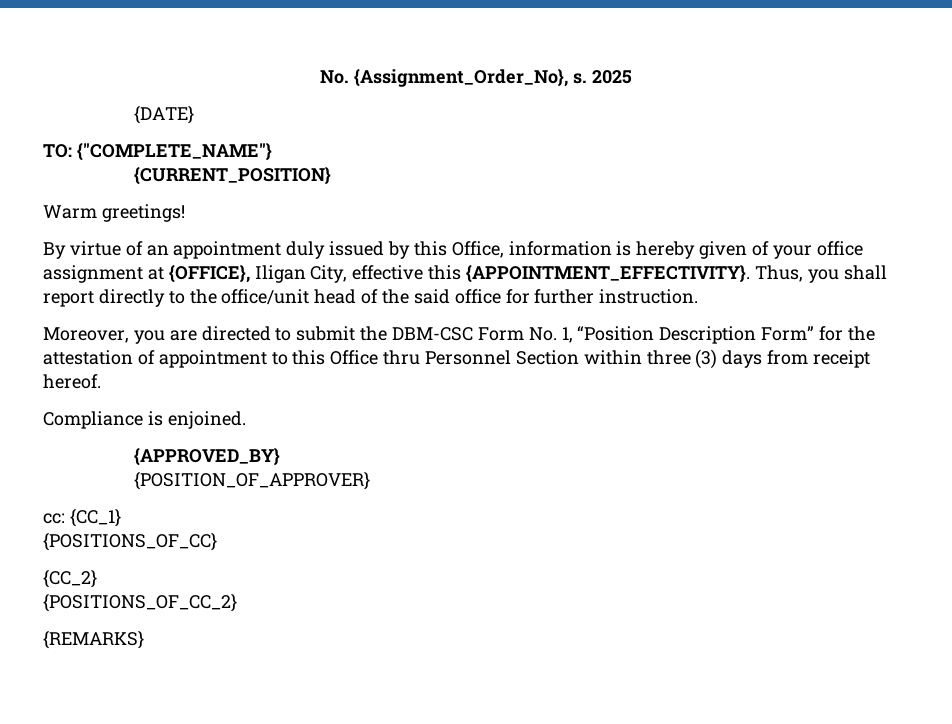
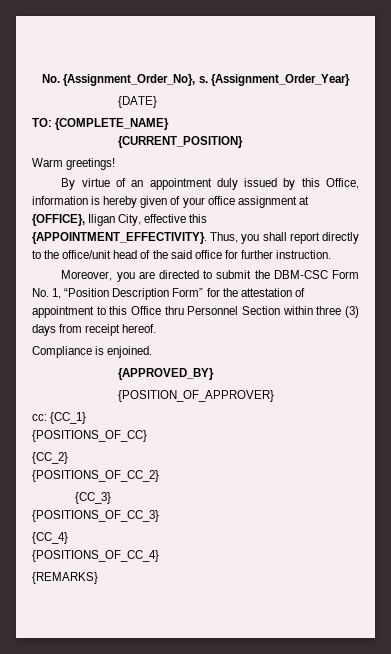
- 2025
+ {Assignment_Order_Year}
- TO: {"COMPLETE_NAME"}
+ TO: {COMPLETE_NAME}
+ {CC_3}
+ {POSITIONS_OF_CC_3}
+ {CC_4}
+ {POSITIONS_OF_CC_4}

